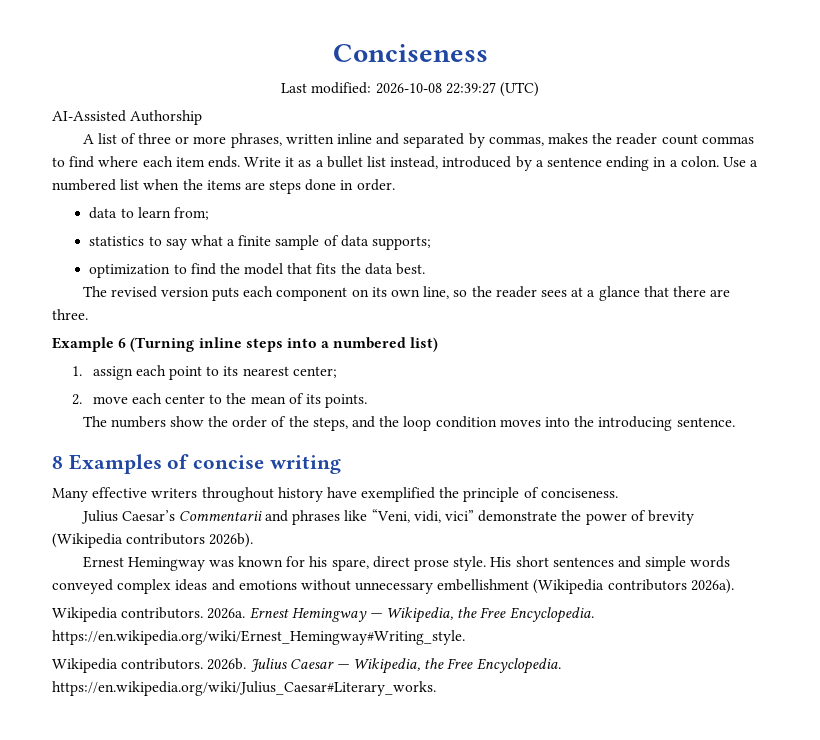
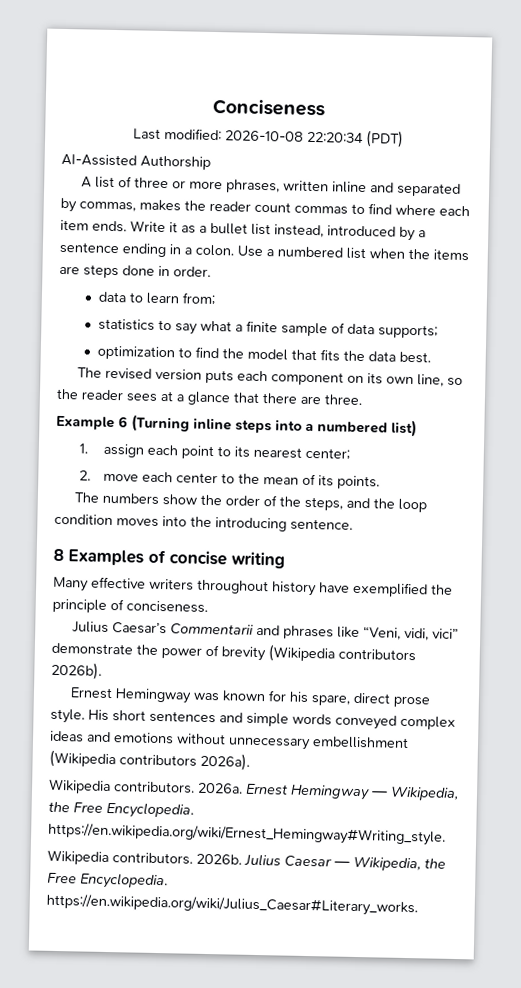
- Last modified: 2026-10-08 22:39:27 (UTC)
+ Last modified: 2026-10-08 22:20:34 (PDT)

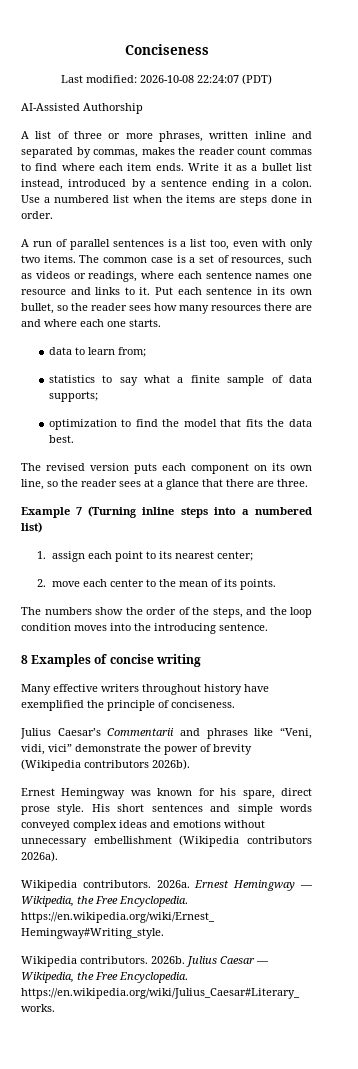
- Last modified: 2026-10-08 22:20:34 (PDT)
+ Last modified: 2026-10-08 22:24:07 (PDT)
+ A run of parallel sentences is a list too, even with only two items. The common case is a set of resources, such as videos or readings, where each sentence names one resource and links to it. Put each sentence in its own bullet, so the reader sees how many resources there are and where each one starts.
- Example 6 (Turning inline steps into a numbered list)
+ Example 7 (Turning inline steps into a numbered list)

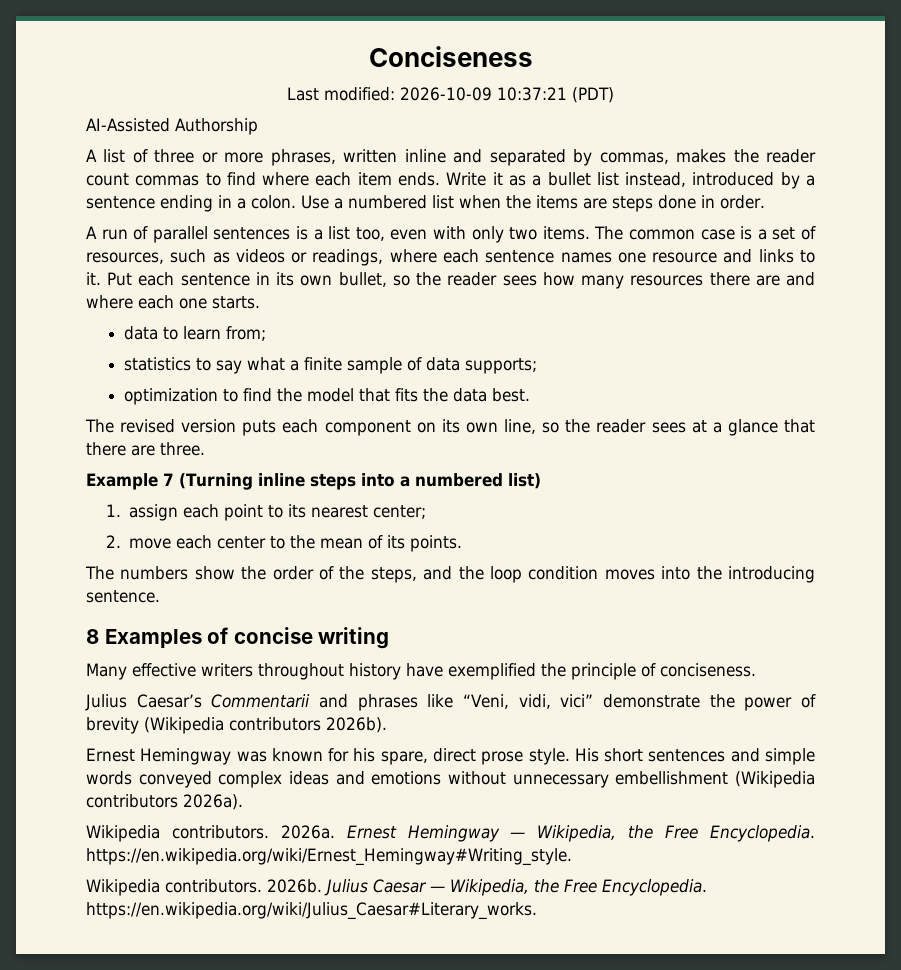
- Last modified: 2026-10-08 22:24:07 (PDT)
+ Last modified: 2026-10-09 10:37:21 (PDT)

